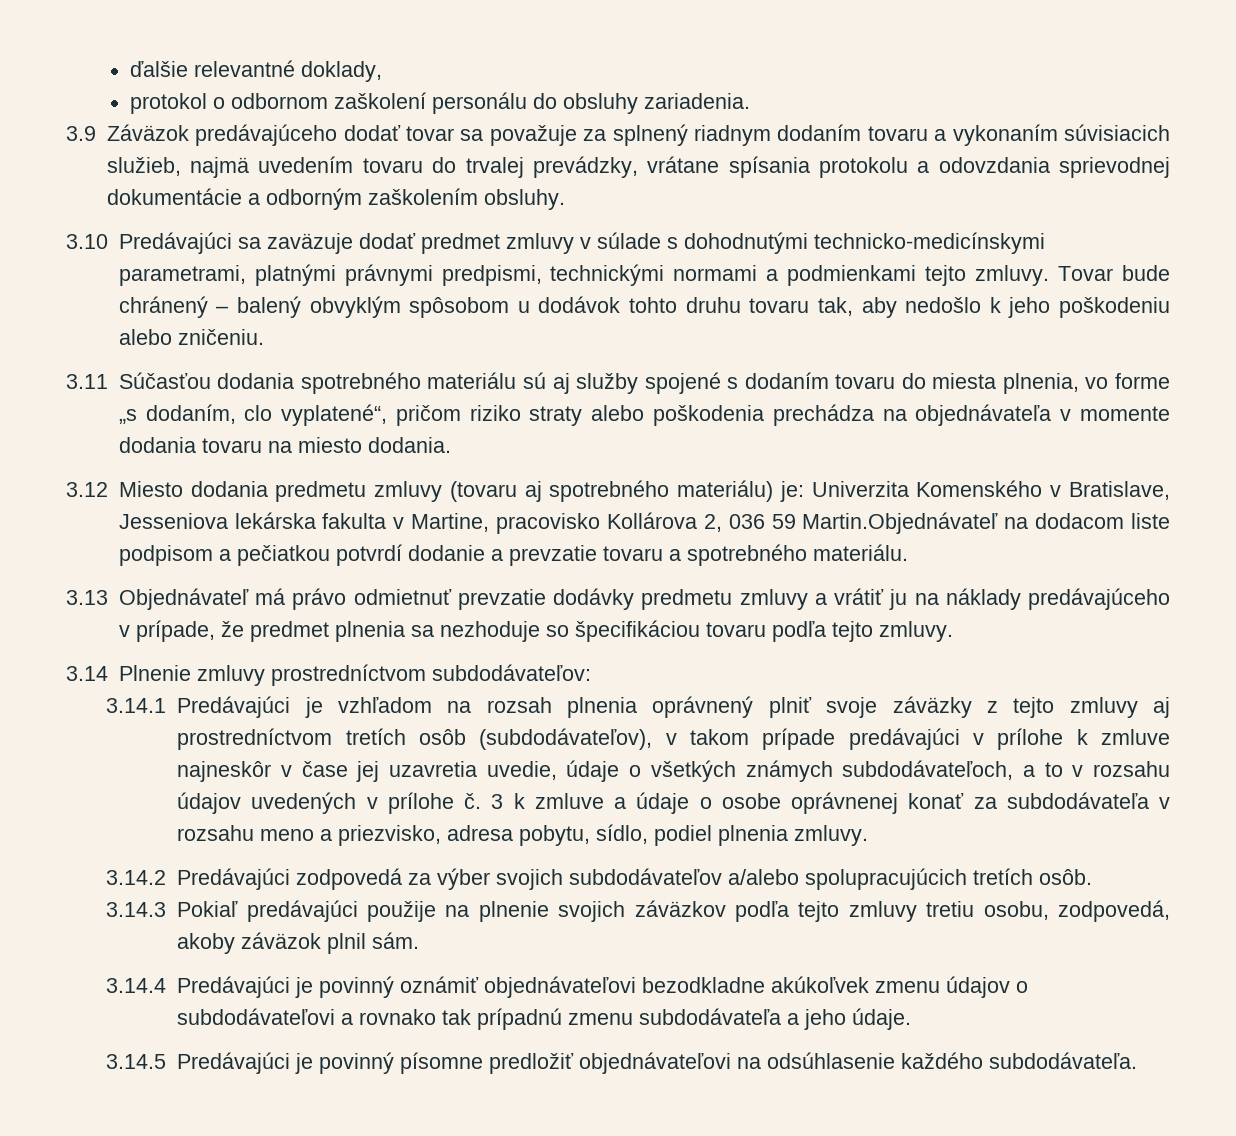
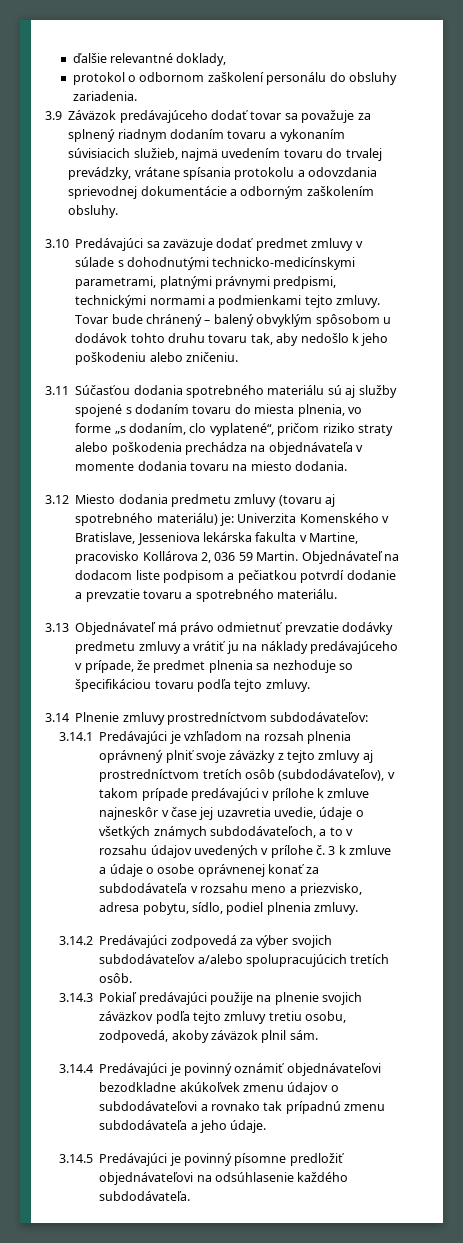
- 3.12 Miesto dodania predmetu zmluvy (tovaru aj spotrebného materiálu) je: Univerzita Komenského v Bratislave, Jesseniova lekárska fakulta v Martine, pracovisko Kollárova 2, 036 59 Martin.Objednávateľ na dodacom liste podpisom a pečiatkou potvrdí dodanie a prevzatie tovaru a spotrebného materiálu.
+ 3.12 Miesto dodania predmetu zmluvy (tovaru aj spotrebného materiálu) je: Univerzita Komenského v Bratislave, Jesseniova lekárska fakulta v Martine, pracovisko Kollárova 2, 036 59 Martin. Objednávateľ na dodacom liste podpisom a pečiatkou potvrdí dodanie a prevzatie tovaru a spotrebného materiálu.

